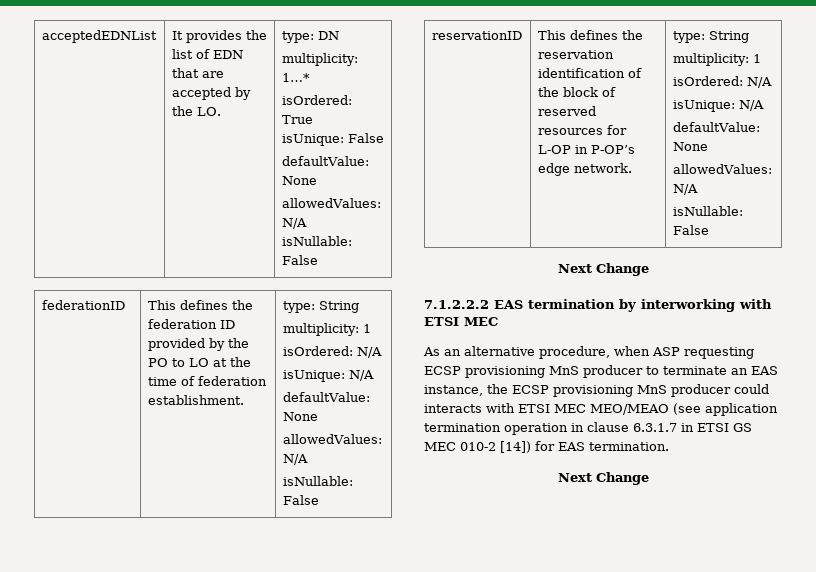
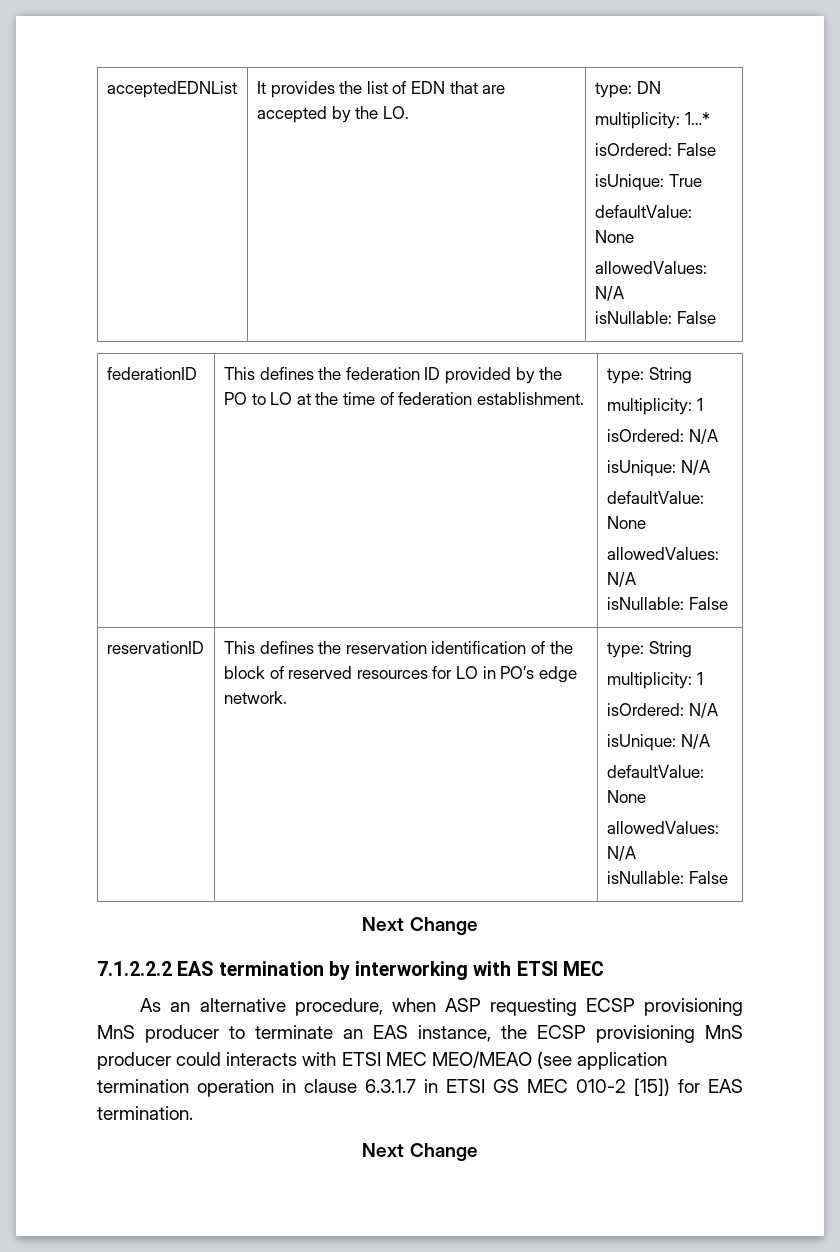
  acceptedEDNList | It provides the list of EDN that are accepted by the LO. | type: DN
  multiplicity: 1…*
- isOrdered: True
- isUnique: False
+ isOrdered: False
+ isUnique: True
- reservationID | This defines the reservation identification of the block of reserved resources for L-OP in P-OP’s edge network. | type: String
+ reservationID | This defines the reservation identification of the block of reserved resources for LO in PO’s edge network. | type: String
- As an alternative procedure, when ASP requesting ECSP provisioning MnS producer to terminate an EAS instance, the ECSP provisioning MnS producer could interacts with ETSI MEC MEO/MEAO (see application termination operation in clause 6.3.1.7 in ETSI GS MEC 010-2 [14]) for EAS termination.
+ As an alternative procedure, when ASP requesting ECSP provisioning MnS producer to terminate an EAS instance, the ECSP provisioning MnS producer could interacts with ETSI MEC MEO/MEAO (see application termination operation in clause 6.3.1.7 in ETSI GS MEC 010-2 [15]) for EAS termination.

